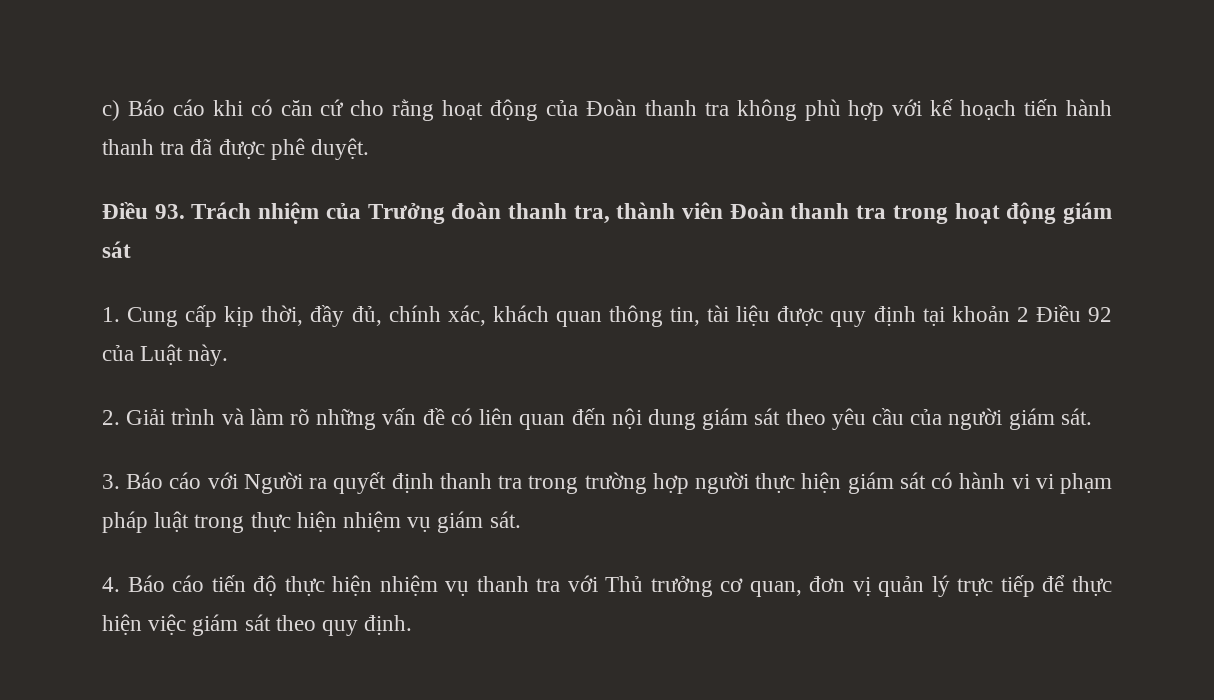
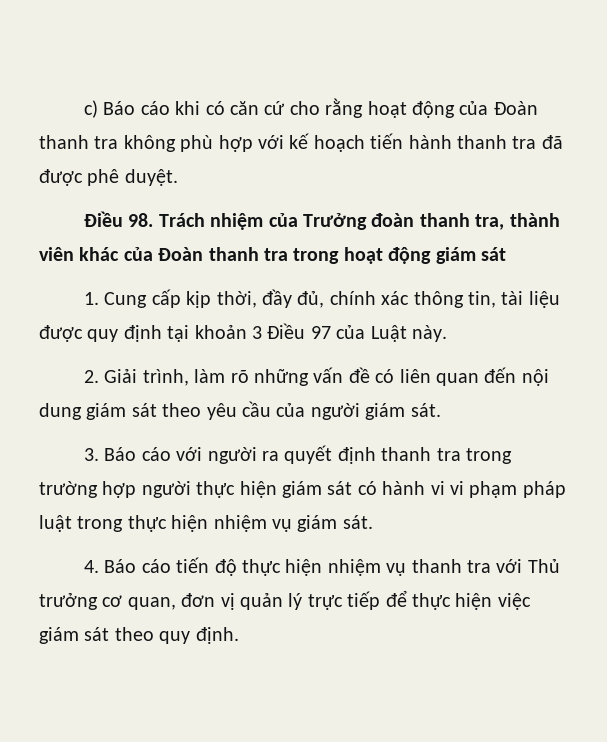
- Điều 93. Trách nhiệm của Trưởng đoàn thanh tra, thành viên Đoàn thanh tra trong hoạt động giám sát
+ Điều 98. Trách nhiệm của Trưởng đoàn thanh tra, thành viên khác của Đoàn thanh tra trong hoạt động giám sát
- 1. Cung cấp kịp thời, đầy đủ, chính xác, khách quan thông tin, tài liệu được quy định tại khoản 2 Điều 92 của Luật này.
+ 1. Cung cấp kịp thời, đầy đủ, chính xác thông tin, tài liệu được quy định tại khoản 3 Điều 97 của Luật này.
- 2. Giải trình và làm rõ những vấn đề có liên quan đến nội dung giám sát theo yêu cầu của người giám sát.
+ 2. Giải trình, làm rõ những vấn đề có liên quan đến nội dung giám sát theo yêu cầu của người giám sát.
- 3. Báo cáo với Người ra quyết định thanh tra trong trường hợp người thực hiện giám sát có hành vi vi phạm pháp luật trong thực hiện nhiệm vụ giám sát.
+ 3. Báo cáo với người ra quyết định thanh tra trong trường hợp người thực hiện giám sát có hành vi vi phạm pháp luật trong thực hiện nhiệm vụ giám sát.

